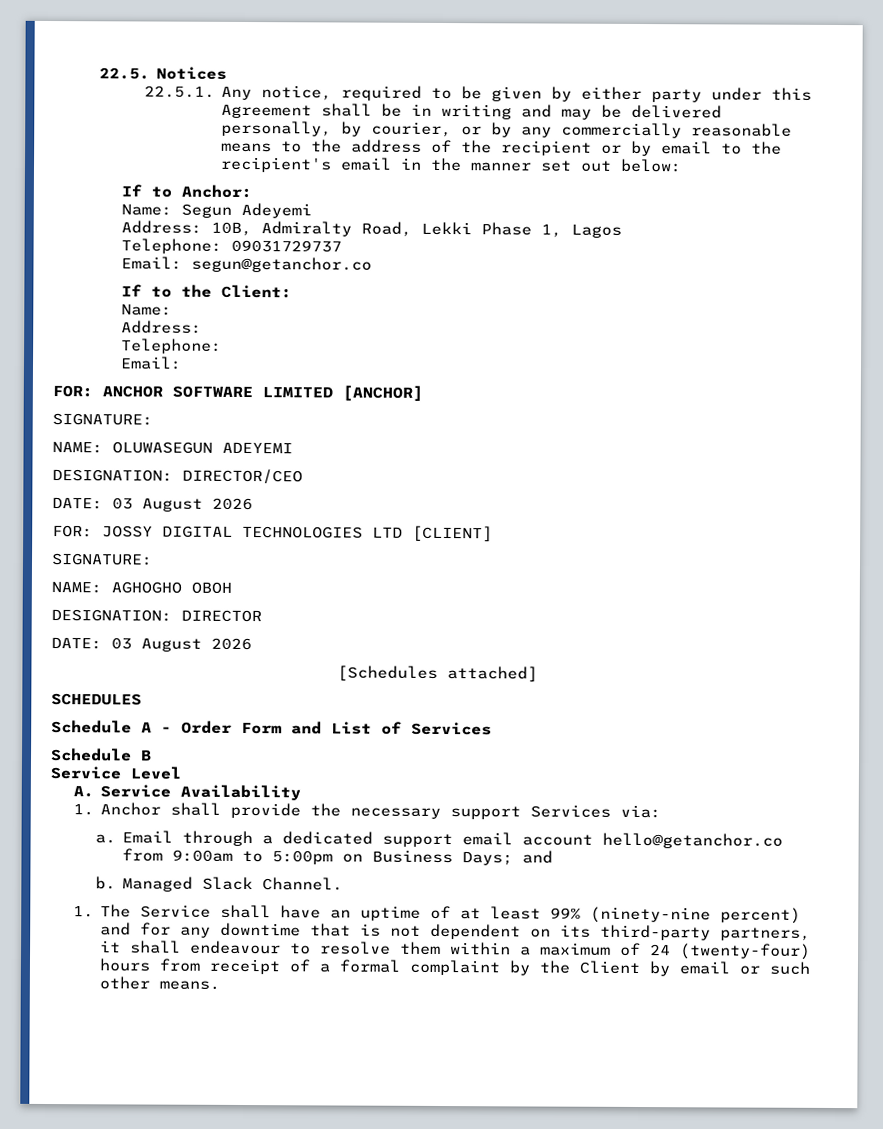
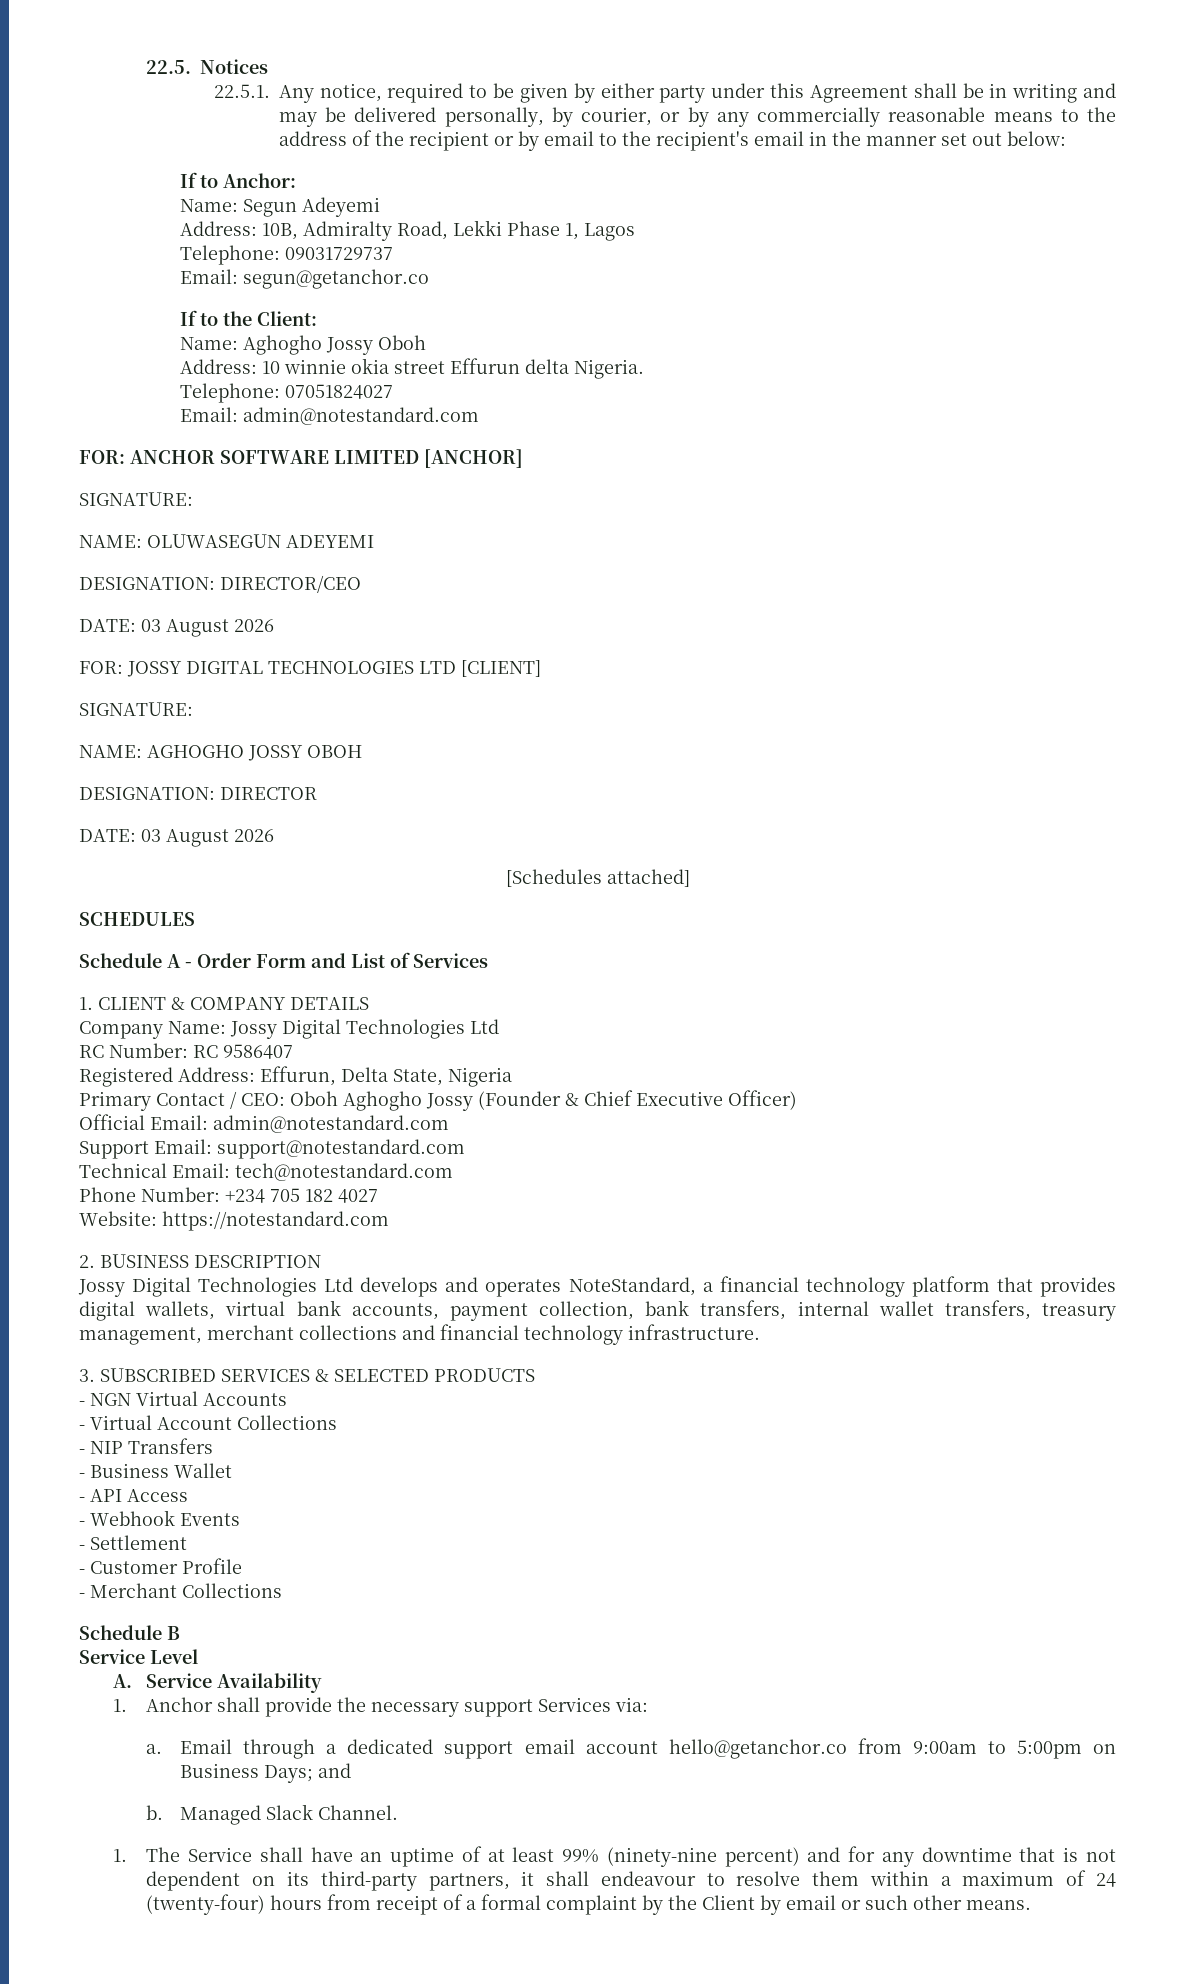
  If to the Client:
- Name:
- Address:
- Telephone:
- Email:
+ Name: Aghogho Jossy Oboh
+ Address: 10 winnie okia street Effurun delta Nigeria.
+ Telephone: 07051824027
+ Email: admin@notestandard.com
- NAME: AGHOGHO OBOH
+ NAME: AGHOGHO JOSSY OBOH
+ 1. CLIENT & COMPANY DETAILS
+ Company Name: Jossy Digital Technologies Ltd
+ RC Number: RC 9586407
+ Registered Address: Effurun, Delta State, Nigeria
+ Primary Contact / CEO: Oboh Aghogho Jossy (Founder & Chief Executive Officer)
+ Official Email: admin@notestandard.com
+ Support Email: support@notestandard.com
+ Technical Email: tech@notestandard.com
+ Phone Number: +234 705 182 4027
+ Website: https://notestandard.com
+ 2. BUSINESS DESCRIPTION
+ Jossy Digital Technologies Ltd develops and operates NoteStandard, a financial technology platform that provides digital wallets, virtual bank accounts, payment collection, bank transfers, internal wallet transfers, treasury management, merchant collections and financial technology infrastructure.
+ 3. SUBSCRIBED SERVICES & SELECTED PRODUCTS
+ - NGN Virtual Accounts
+ - Virtual Account Collections
+ - NIP Transfers
+ - Business Wallet
+ - API Access
+ - Webhook Events
+ - Settlement
+ - Customer Profile
+ - Merchant Collections

